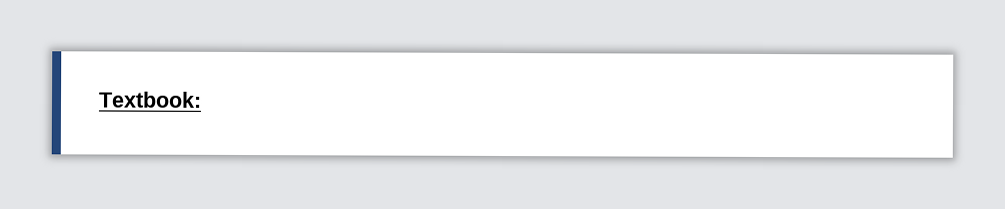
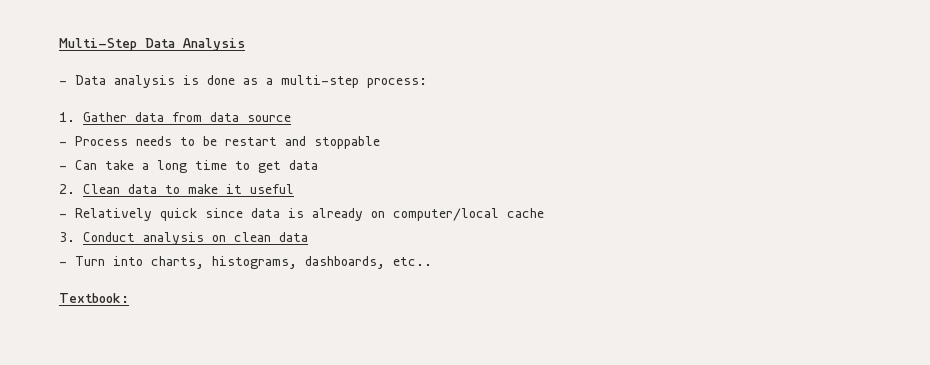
+ Multi-Step Data Analysis
+ - Data analysis is done as a multi-step process:
+ 1. Gather data from data source
+ - Process needs to be restart and stoppable
+ - Can take a long time to get data
+ 2. Clean data to make it useful
+ - Relatively quick since data is already on computer/local cache
+ 3. Conduct analysis on clean data
+ - Turn into charts, histograms, dashboards, etc..

